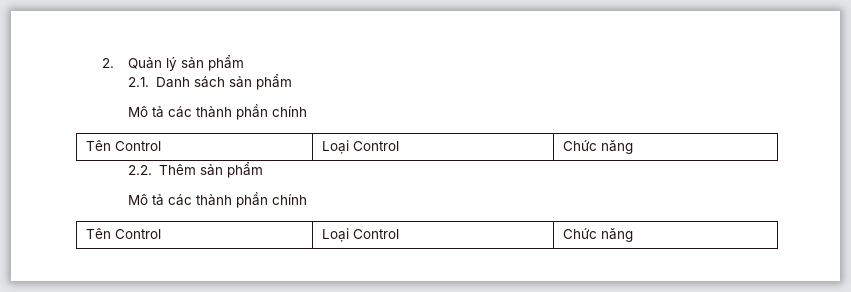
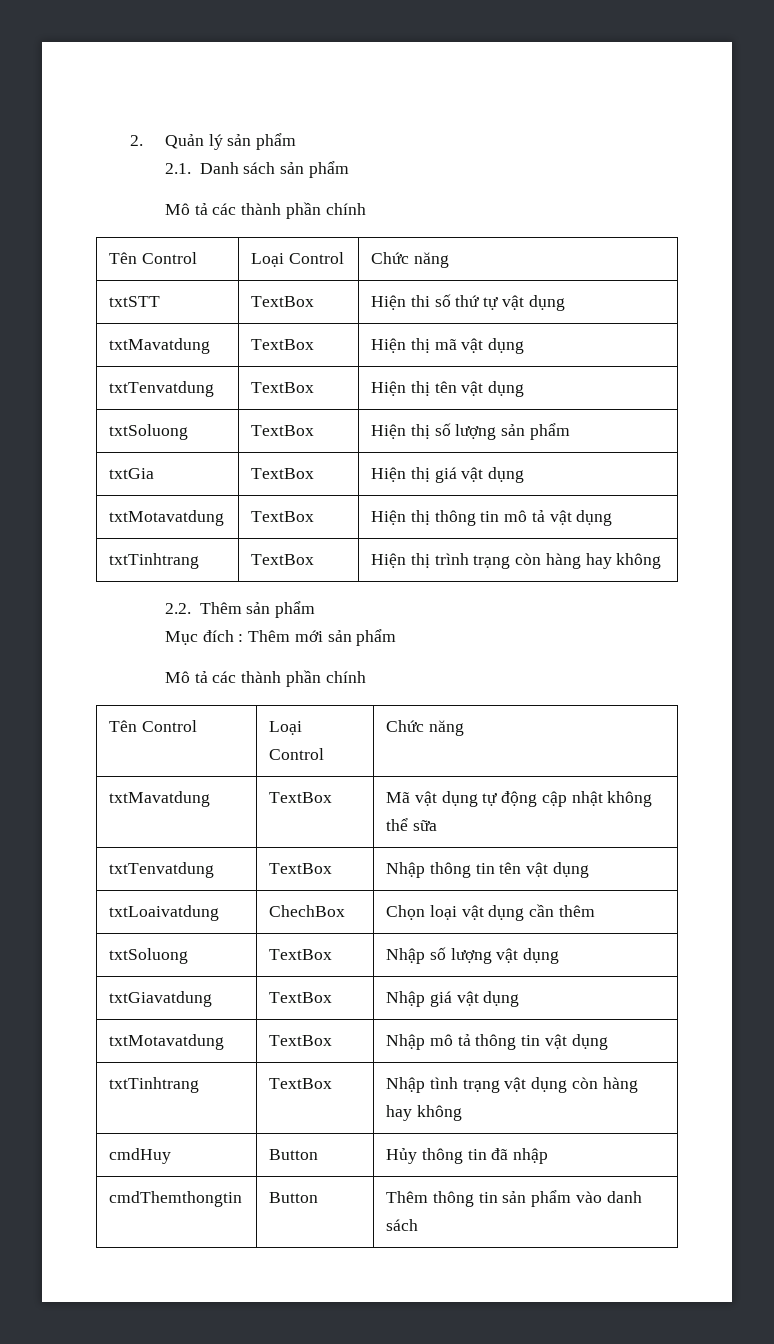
+ txtSTT | TextBox | Hiện thi số thứ tự vật dụng
+ txtMavatdung | TextBox | Hiện thị mã vật dụng
+ txtTenvatdung | TextBox | Hiện thị tên vật dụng
+ txtSoluong | TextBox | Hiện thị số lượng sản phẩm
+ txtGia | TextBox | Hiện thị giá vật dụng
+ txtMotavatdung | TextBox | Hiện thị thông tin mô tả vật dụng
+ txtTinhtrang | TextBox | Hiện thị trình trạng còn hàng hay không
  2.2. Thêm sản phẩm
+ Mục đích : Thêm mới sản phẩm
+ txtMavatdung | TextBox | Mã vật dụng tự động cập nhật không thể sữa
+ txtTenvatdung | TextBox | Nhập thông tin tên vật dụng
+ txtLoaivatdung | ChechBox | Chọn loại vật dụng cần thêm
+ txtSoluong | TextBox | Nhập số lượng vật dụng
+ txtGiavatdung | TextBox | Nhập giá vật dụng
+ txtMotavatdung | TextBox | Nhập mô tả thông tin vật dụng
+ txtTinhtrang | TextBox | Nhập tình trạng vật dụng còn hàng hay không
+ cmdHuy | Button | Hủy thông tin đã nhập
+ cmdThemthongtin | Button | Thêm thông tin sản phẩm vào danh sách

